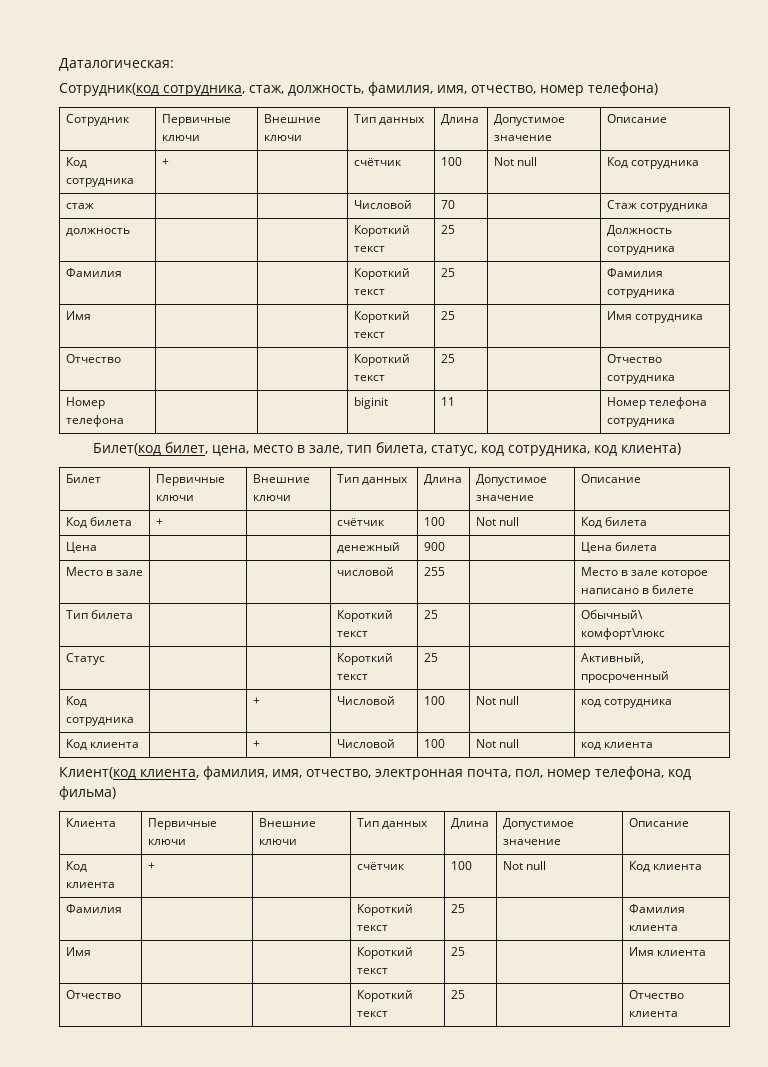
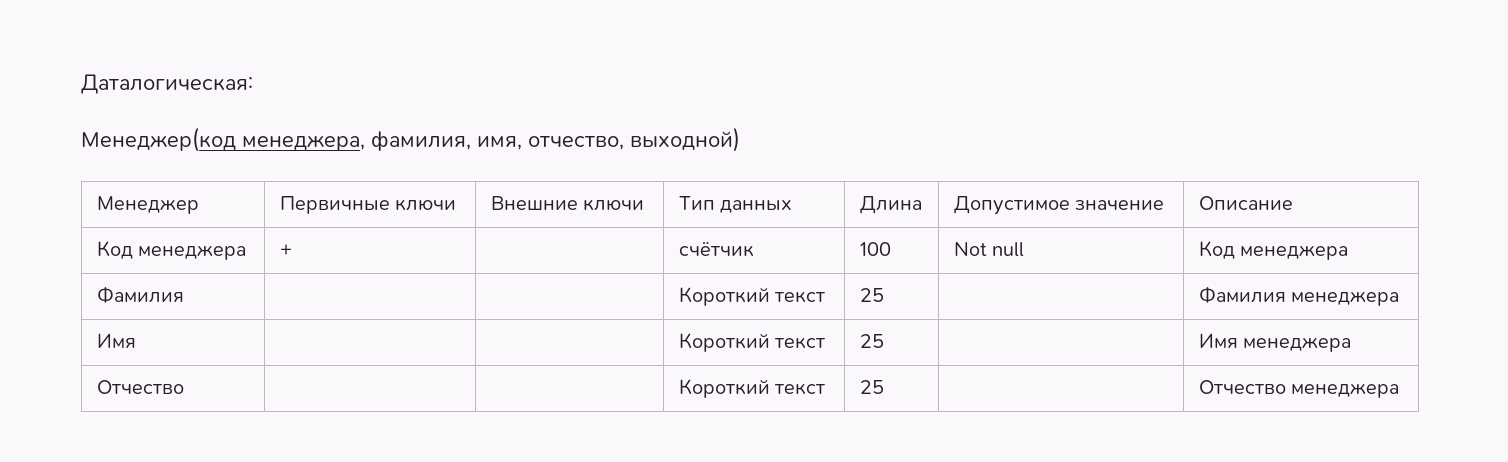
- Сотрудник(код сотрудника, стаж, должность, фамилия, имя, отчество, номер телефона)
- Сотрудник | Первичные ключи | Внешние ключи | Тип данных | Длина | Допустимое значение | Описание
+ Менеджер(код менеджера, фамилия, имя, отчество, выходной)
+ Менеджер | Первичные ключи | Внешние ключи | Тип данных | Длина | Допустимое значение | Описание
- Код сотрудника | + | | счётчик | 100 | Not null | Код сотрудника
- стаж | | | Числовой | 70 | | Стаж сотрудника
- должность | | | Короткий текст | 25 | | Должность сотрудника
- Фамилия | | | Короткий текст | 25 | | Фамилия сотрудника
- Имя | | | Короткий текст | 25 | | Имя сотрудника
- Отчество | | | Короткий текст | 25 | | Отчество сотрудника
- Номер телефона | | | biginit | 11 | | Номер телефона сотрудника
- Билет(код билет, цена, место в зале, тип билета, статус, код сотрудника, код клиента)
- Билет | Первичные ключи | Внешние ключи | Тип данных | Длина | Допустимое значение | Описание
- Код билета | + | | счётчик | 100 | Not null | Код билета
- Цена | | | денежный | 900 | | Цена билета
- Место в зале | | | числовой | 255 | | Место в зале которое написано в билете
- Тип билета | | | Короткий текст | 25 | | Обычный\ комфорт\люкс
- Статус | | | Короткий текст | 25 | | Активный, просроченный
- Код сотрудника | | + | Числовой | 100 | Not null | код сотрудника
- Код клиента | | + | Числовой | 100 | Not null | код клиента
- Клиент(код клиента, фамилия, имя, отчество, электронная почта, пол, номер телефона, код фильма)
- Клиента | Первичные ключи | Внешние ключи | Тип данных | Длина | Допустимое значение | Описание
- Код клиента | + | | счётчик | 100 | Not null | Код клиента
- Фамилия | | | Короткий текст | 25 | | Фамилия клиента
- Имя | | | Короткий текст | 25 | | Имя клиента
- Отчество | | | Короткий текст | 25 | | Отчество клиента
+ Код менеджера | + | | счётчик | 100 | Not null | Код менеджера
+ Фамилия | | | Короткий текст | 25 | | Фамилия менеджера
+ Имя | | | Короткий текст | 25 | | Имя менеджера
+ Отчество | | | Короткий текст | 25 | | Отчество менеджера

